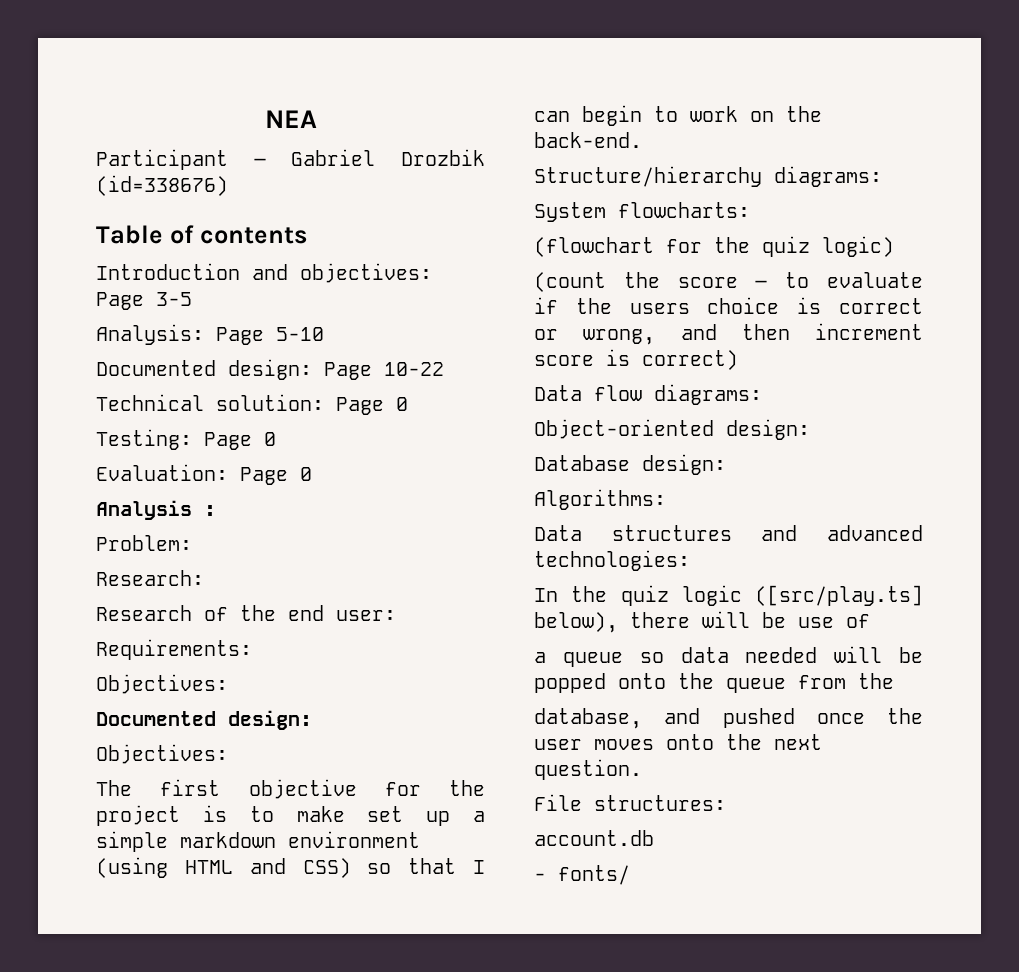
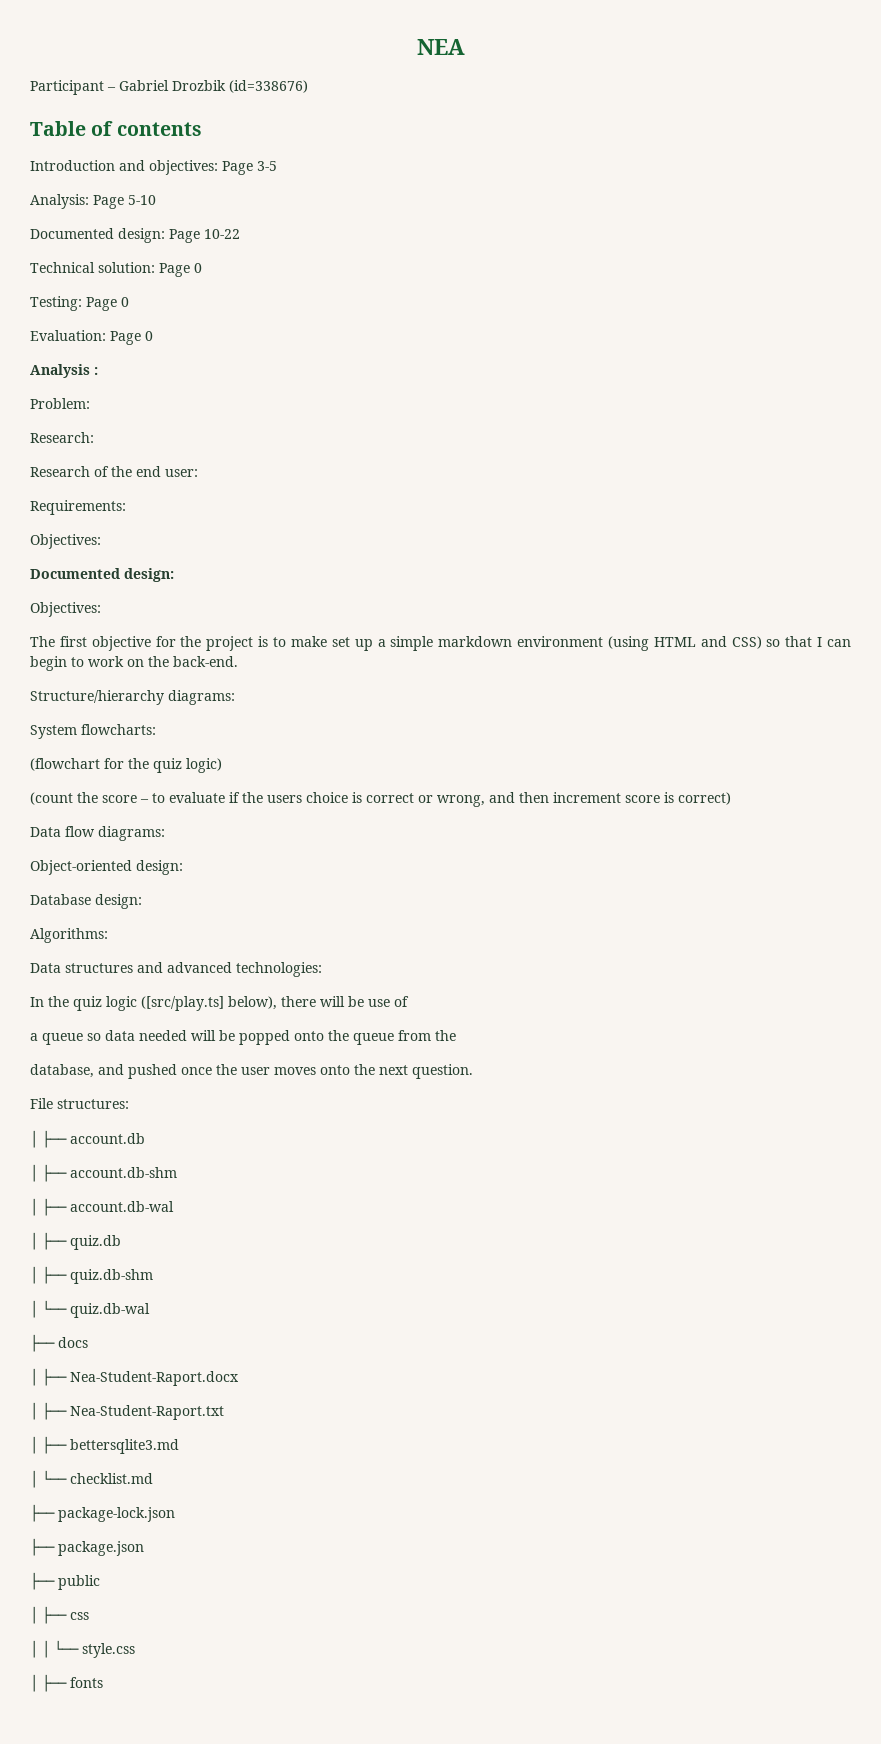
- account.db
+ │ ├── account.db
- - fonts/
+ │ ├── account.db-shm
+ │ ├── account.db-wal
+ │ ├── quiz.db
+ │ ├── quiz.db-shm
+ │ └── quiz.db-wal
+ ├── docs
+ │ ├── Nea-Student-Raport.docx
+ │ ├── Nea-Student-Raport.txt
+ │ ├── bettersqlite3.md
+ │ └── checklist.md
+ ├── package-lock.json
+ ├── package.json
+ ├── public
+ │ ├── css
+ │ │ └── style.css
+ │ ├── fonts

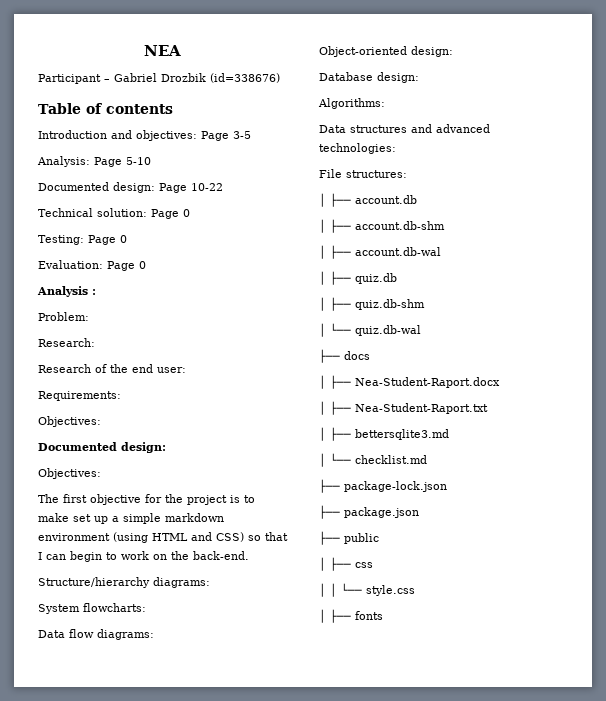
- (flowchart for the quiz logic)
- (count the score – to evaluate if the users choice is correct or wrong, and then increment score is correct)
- In the quiz logic ([src/play.ts] below), there will be use of
- a queue so data needed will be popped onto the queue from the
- database, and pushed once the user moves onto the next question.

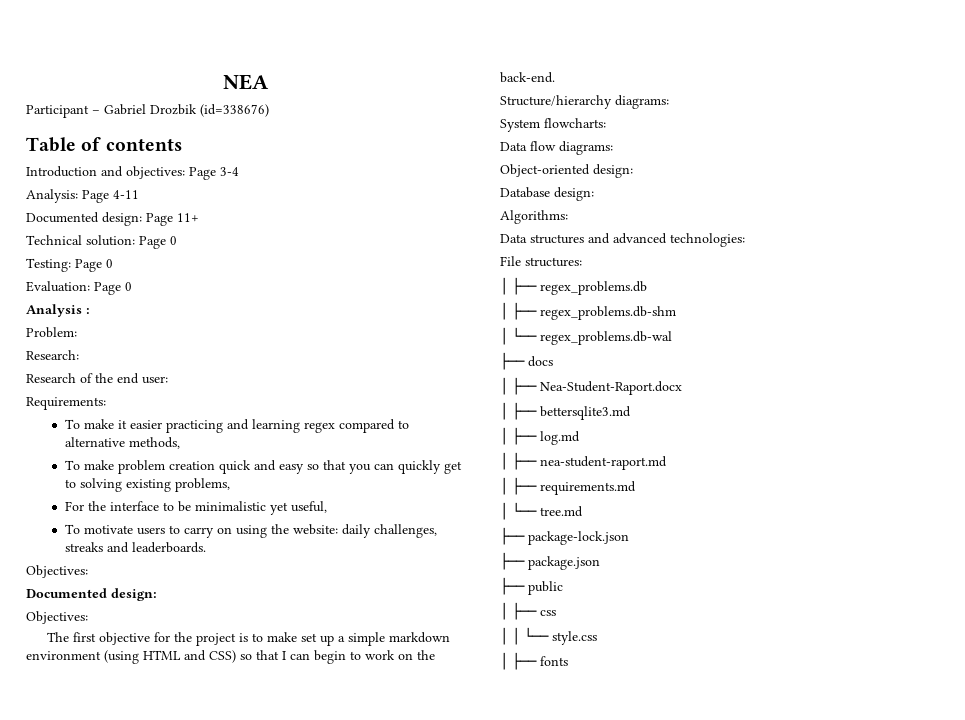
- Introduction and objectives: Page 3-5
+ Introduction and objectives: Page 3-4
- Analysis: Page 5-10
+ Analysis: Page 4-11
- Documented design: Page 10-22
+ Documented design: Page 11+
+ To make it easier practicing and learning regex compared to alternative methods,
+ To make problem creation quick and easy so that you can quickly get to solving existing problems,
+ For the interface to be minimalistic yet useful,
+ To motivate users to carry on using the website: daily challenges, streaks and leaderboards.
- │ ├── account.db
- │ ├── account.db-shm
- │ ├── account.db-wal
- │ ├── quiz.db
- │ ├── quiz.db-shm
- │ └── quiz.db-wal
+ │ ├── regex_problems.db
+ │ ├── regex_problems.db-shm
+ │ └── regex_problems.db-wal
- │ ├── Nea-Student-Raport.txt
  │ ├── bettersqlite3.md
- │ └── checklist.md
+ │ ├── log.md
+ │ ├── nea-student-raport.md
+ │ ├── requirements.md
+ │ └── tree.md

